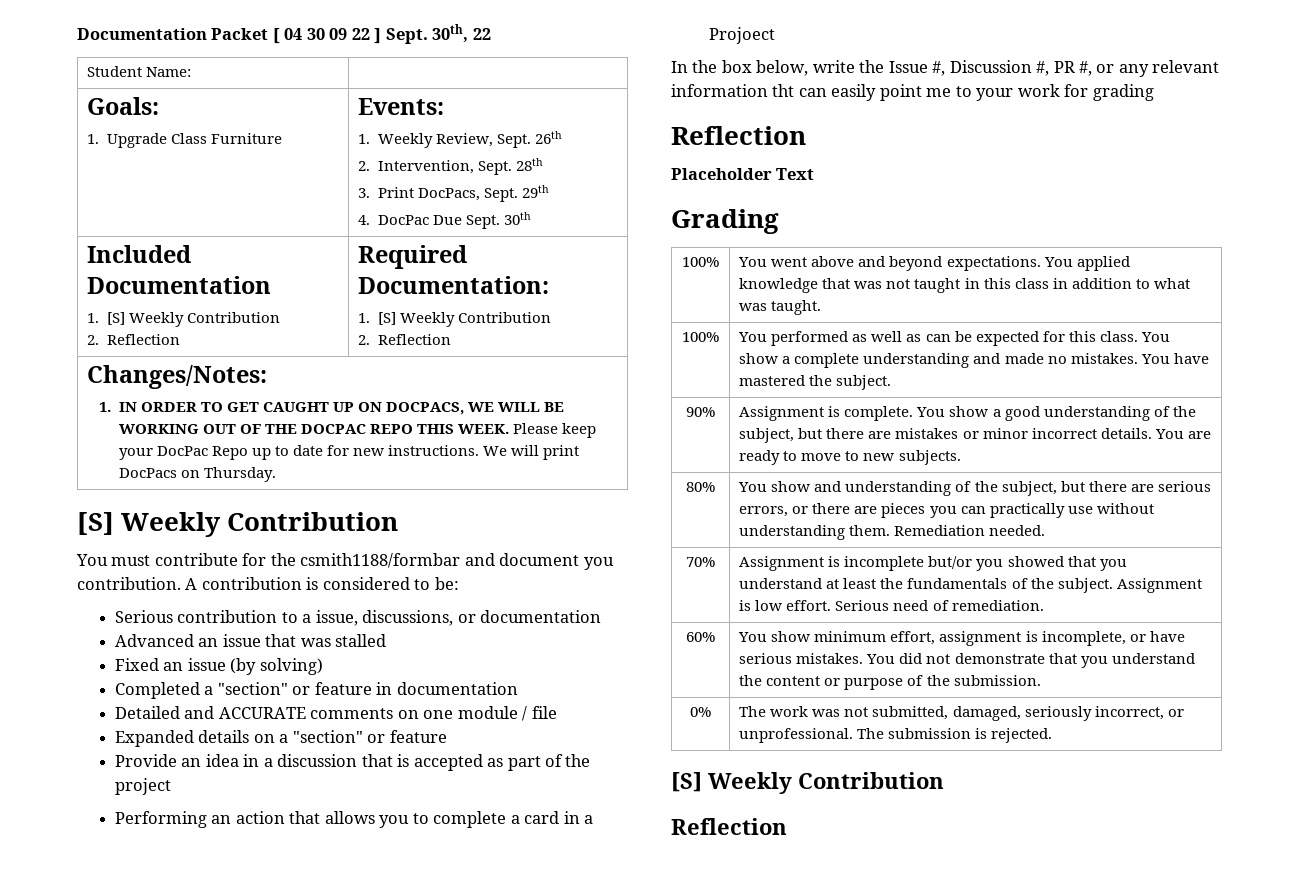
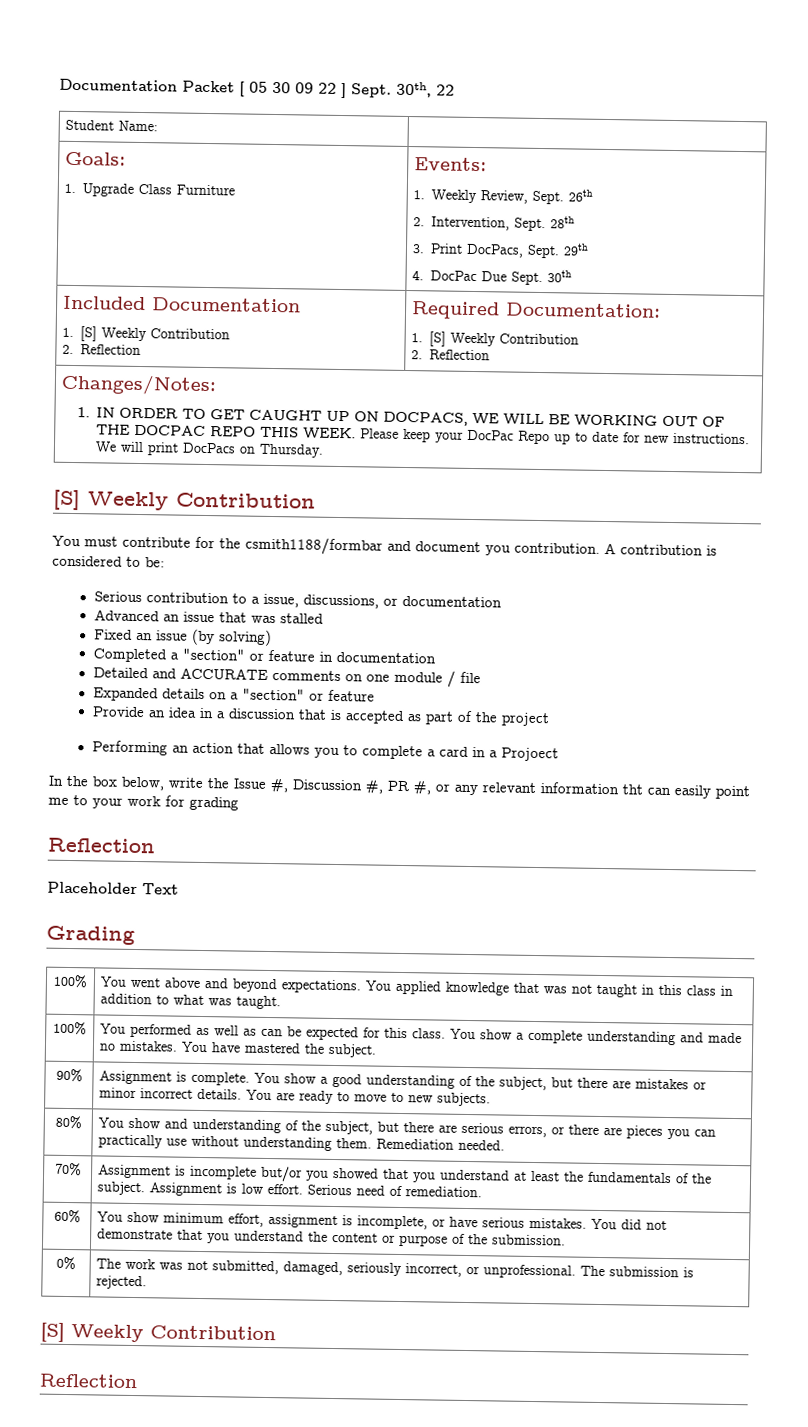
- Documentation Packet [ 04 30 09 22 ] Sept.
+ Documentation Packet [ 05 30 09 22 ] Sept.

